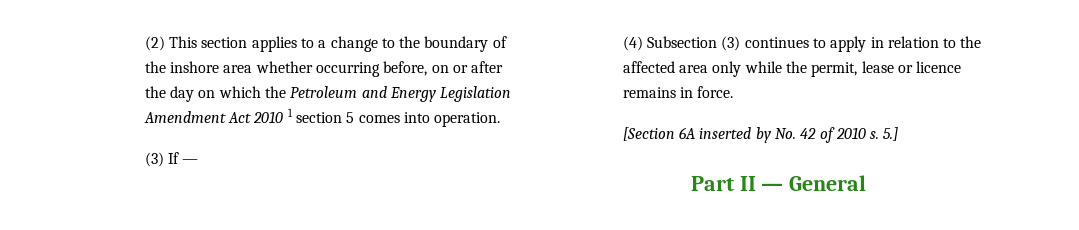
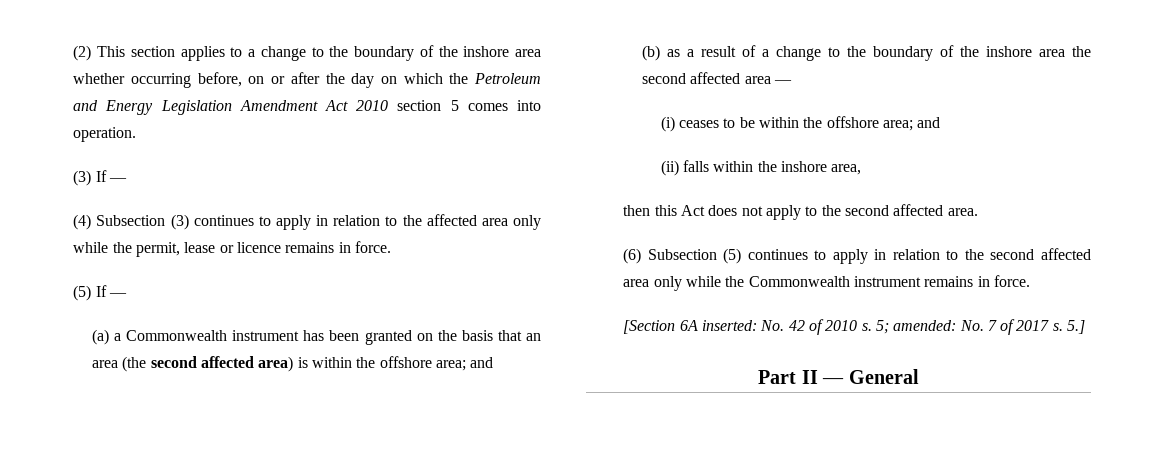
- (2) This section applies to a change to the boundary of the inshore area whether occurring before, on or after the day on which the Petroleum and Energy Legislation Amendment Act 2010 1 section 5 comes into operation.
+ (2) This section applies to a change to the boundary of the inshore area whether occurring before, on or after the day on which the Petroleum and Energy Legislation Amendment Act 2010 section 5 comes into operation.
+ (5) If —
+ (a) a Commonwealth instrument has been granted on the basis that an area (the second affected area) is within the offshore area; and
+ (b) as a result of a change to the boundary of the inshore area the second affected area —
+ (i) ceases to be within the offshore area; and
+ (ii) falls within the inshore area,
+ then this Act does not apply to the second affected area.
+ (6) Subsection (5) continues to apply in relation to the second affected area only while the Commonwealth instrument remains in force.
- [Section 6A inserted by No. 42 of 2010 s.
+ [Section 6A inserted: No. 42 of 2010 s.
+ 5; amended: No. 7 of 2017 s.

